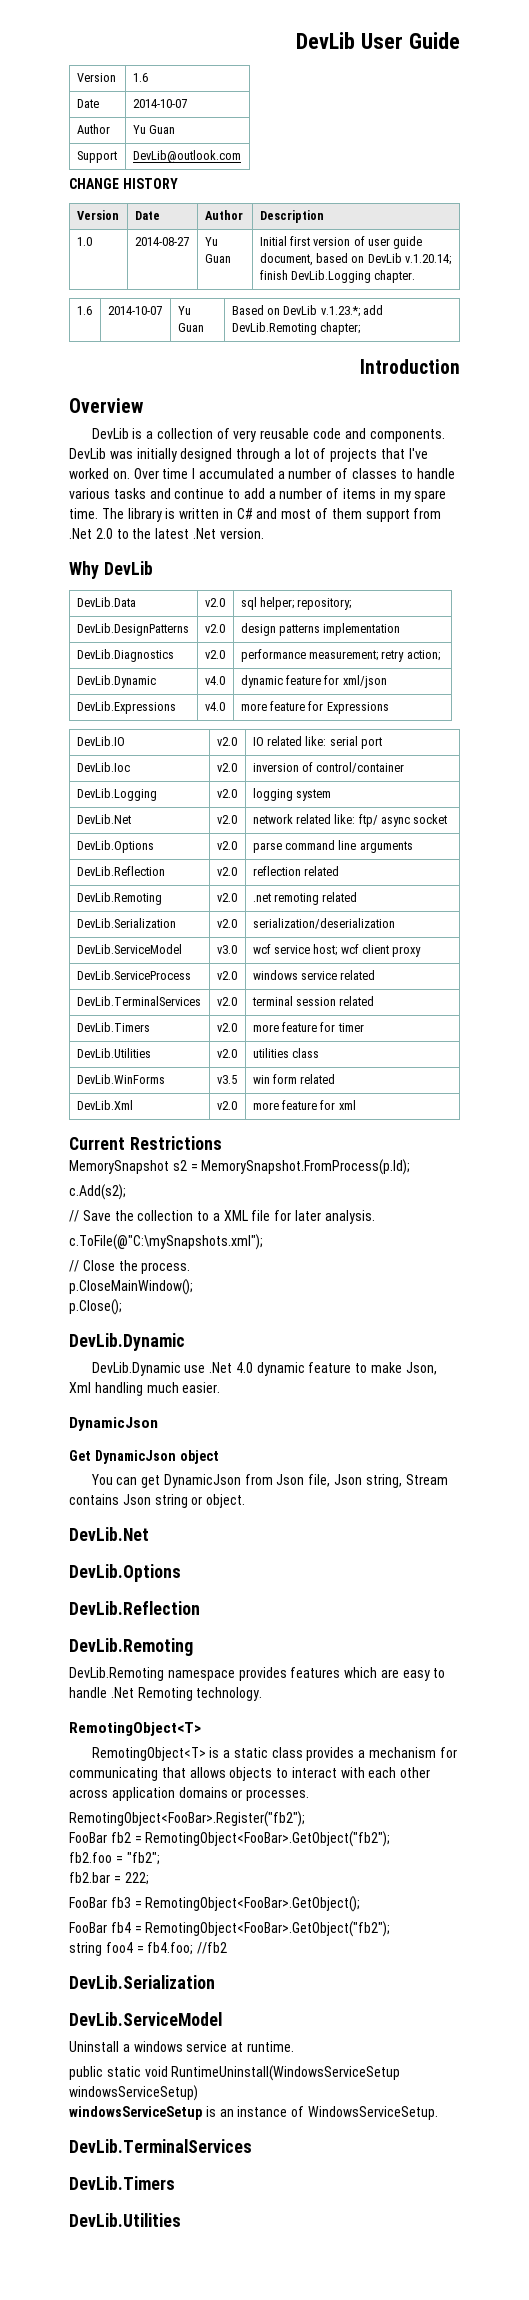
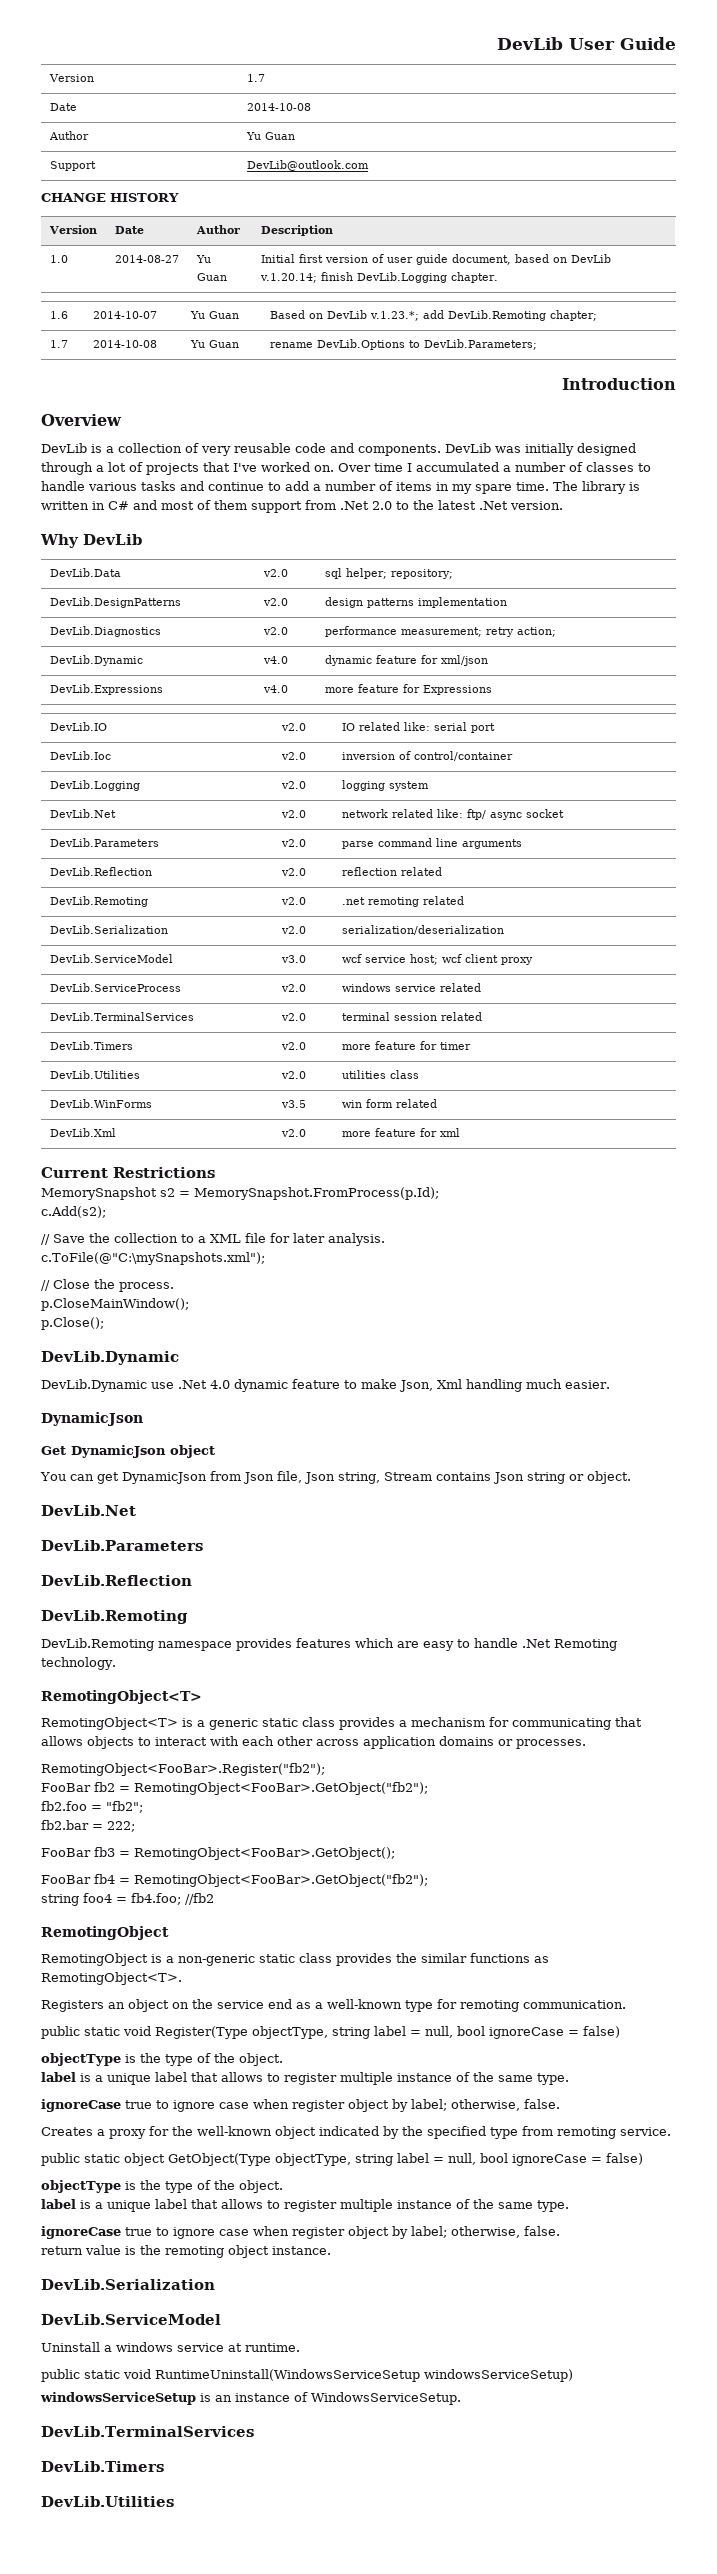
- Version | 1.6
- Date | 2014-10-07
+ Version | 1.7
+ Date | 2014-10-08
+ 1.7 | 2014-10-08 | Yu Guan | rename DevLib.Options to DevLib.Parameters;
- DevLib.Options | v2.0 | parse command line arguments
+ DevLib.Parameters | v2.0 | parse command line arguments
  You can get DynamicJson from Json file, Json string, Stream contains Json string or object.
  DevLib.Net
- DevLib.Options
+ DevLib.Parameters
- RemotingObject<T> is a static class provides a mechanism for communicating that allows objects to interact with each other across application domains or processes.
+ RemotingObject<T> is a generic static class provides a mechanism for communicating that allows objects to interact with each other across application domains or processes.
  string foo4 = fb4.foo; //fb2
+ RemotingObject
+ RemotingObject is a non-generic static class provides the similar functions as RemotingObject<T>.
+ Registers an object on the service end as a well-known type for remoting communication.
+ public static void Register(Type objectType, string label = null, bool ignoreCase = false)
+ objectType is the type of the object.
+ label is a unique label that allows to register multiple instance of the same type.
+ ignoreCase true to ignore case when register object by label; otherwise, false.
+ Creates a proxy for the well-known object indicated by the specified type from remoting service.
+ public static object GetObject(Type objectType, string label = null, bool ignoreCase = false)
+ objectType is the type of the object.
+ label is a unique label that allows to register multiple instance of the same type.
+ ignoreCase true to ignore case when register object by label; otherwise, false.
+ return value is the remoting object instance.

